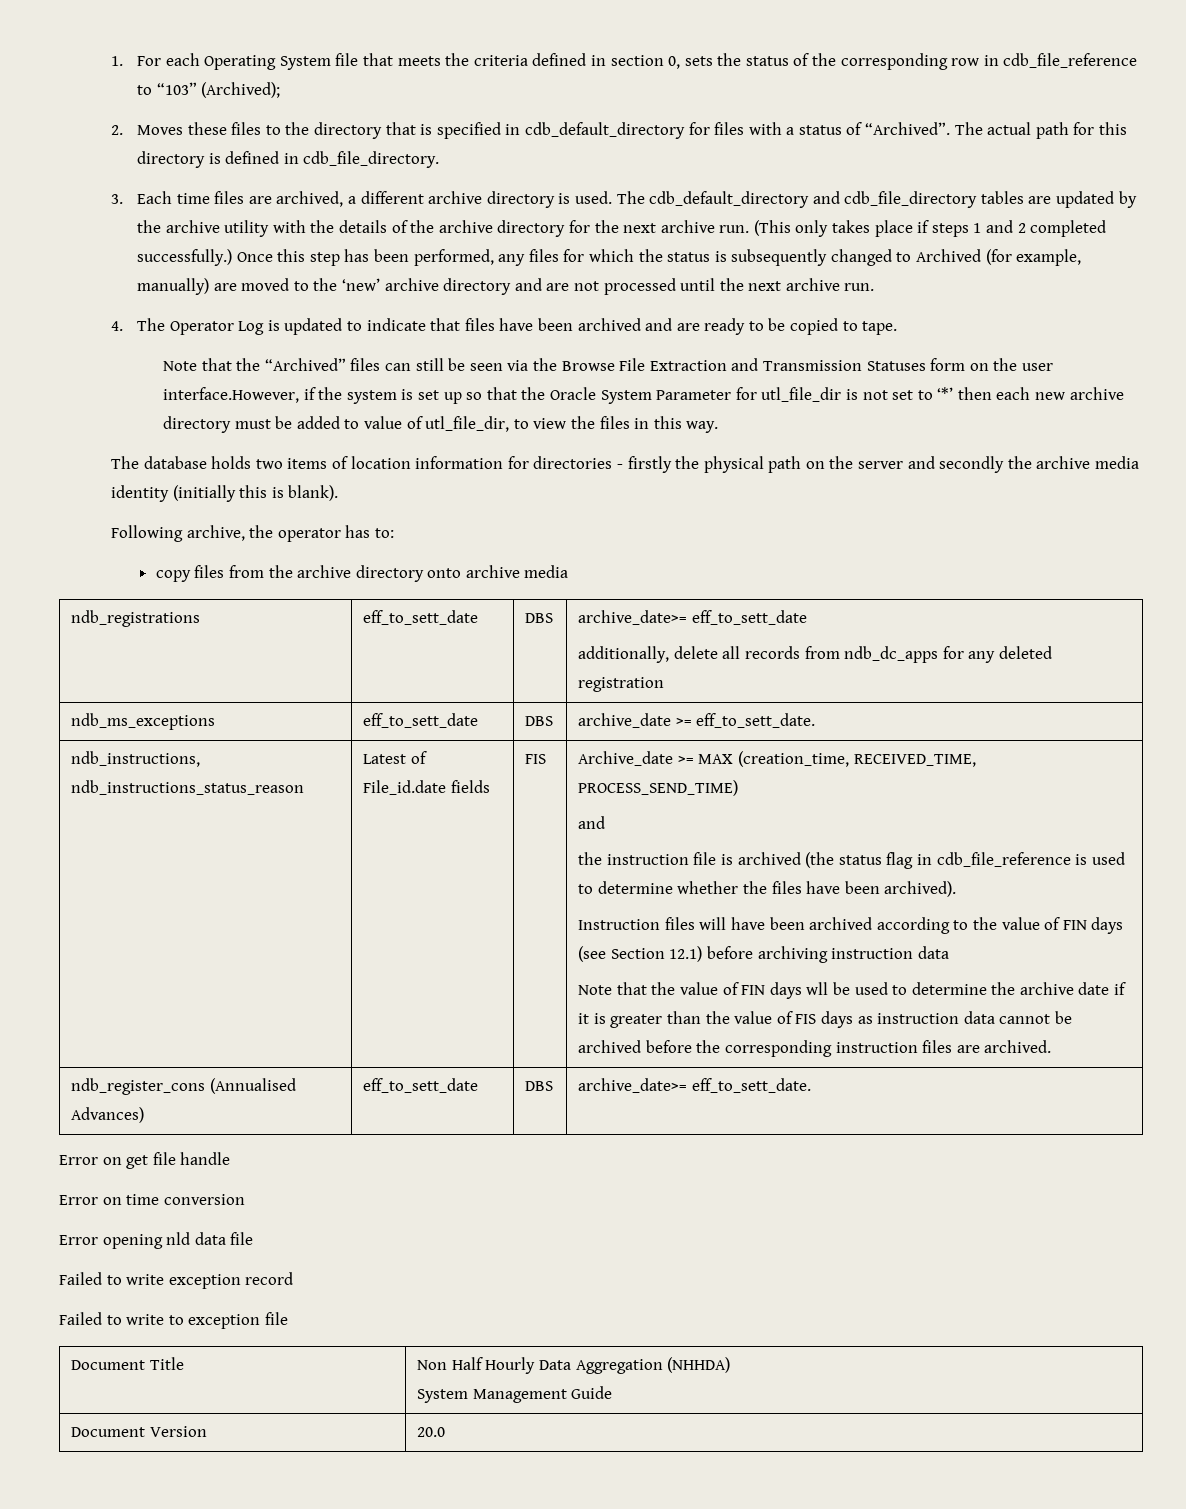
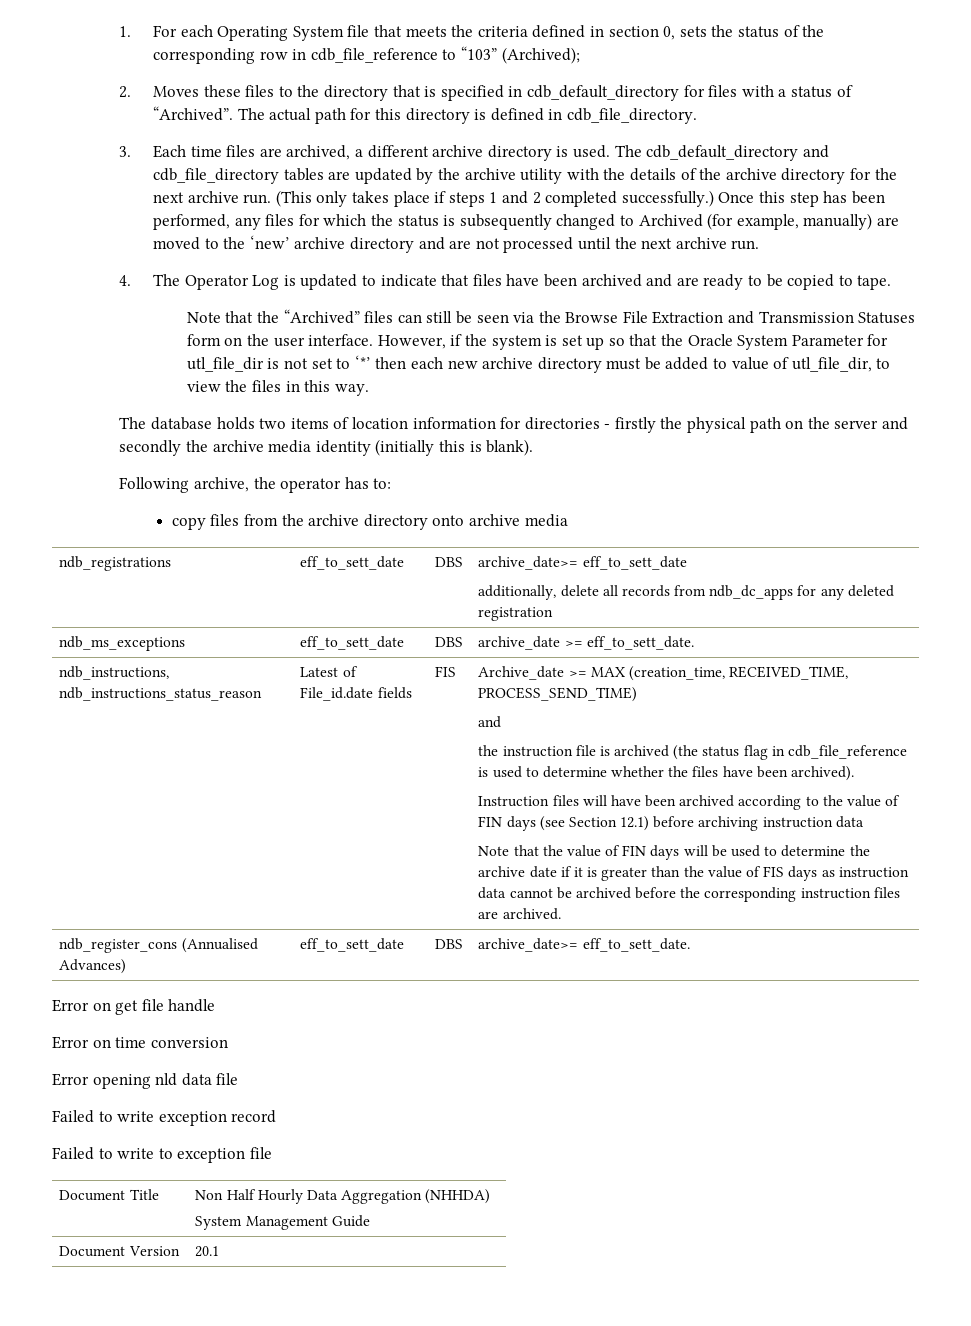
- Note that the “Archived” files can still be seen via the Browse File Extraction and Transmission Statuses form on the user interface.However, if the system is set up so that the Oracle System Parameter for utl_file_dir is not set to ‘*’ then each new archive directory must be added to value of utl_file_dir, to view the files in this way.
+ Note that the “Archived” files can still be seen via the Browse File Extraction and Transmission Statuses form on the user interface. However, if the system is set up so that the Oracle System Parameter for utl_file_dir is not set to ‘*’ then each new archive directory must be added to value of utl_file_dir, to view the files in this way.
- Note that the value of FIN days wll be used to determine the archive date if it is greater than the value of FIS days as instruction data cannot be archived before the corresponding instruction files are archived.
+ Note that the value of FIN days will be used to determine the archive date if it is greater than the value of FIS days as instruction data cannot be archived before the corresponding instruction files are archived.
- Document Version | 20.0
+ Document Version | 20.1

